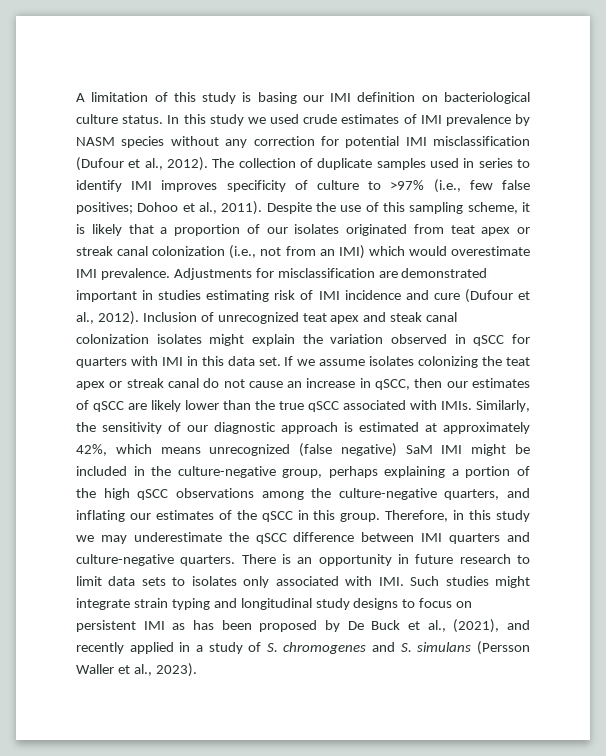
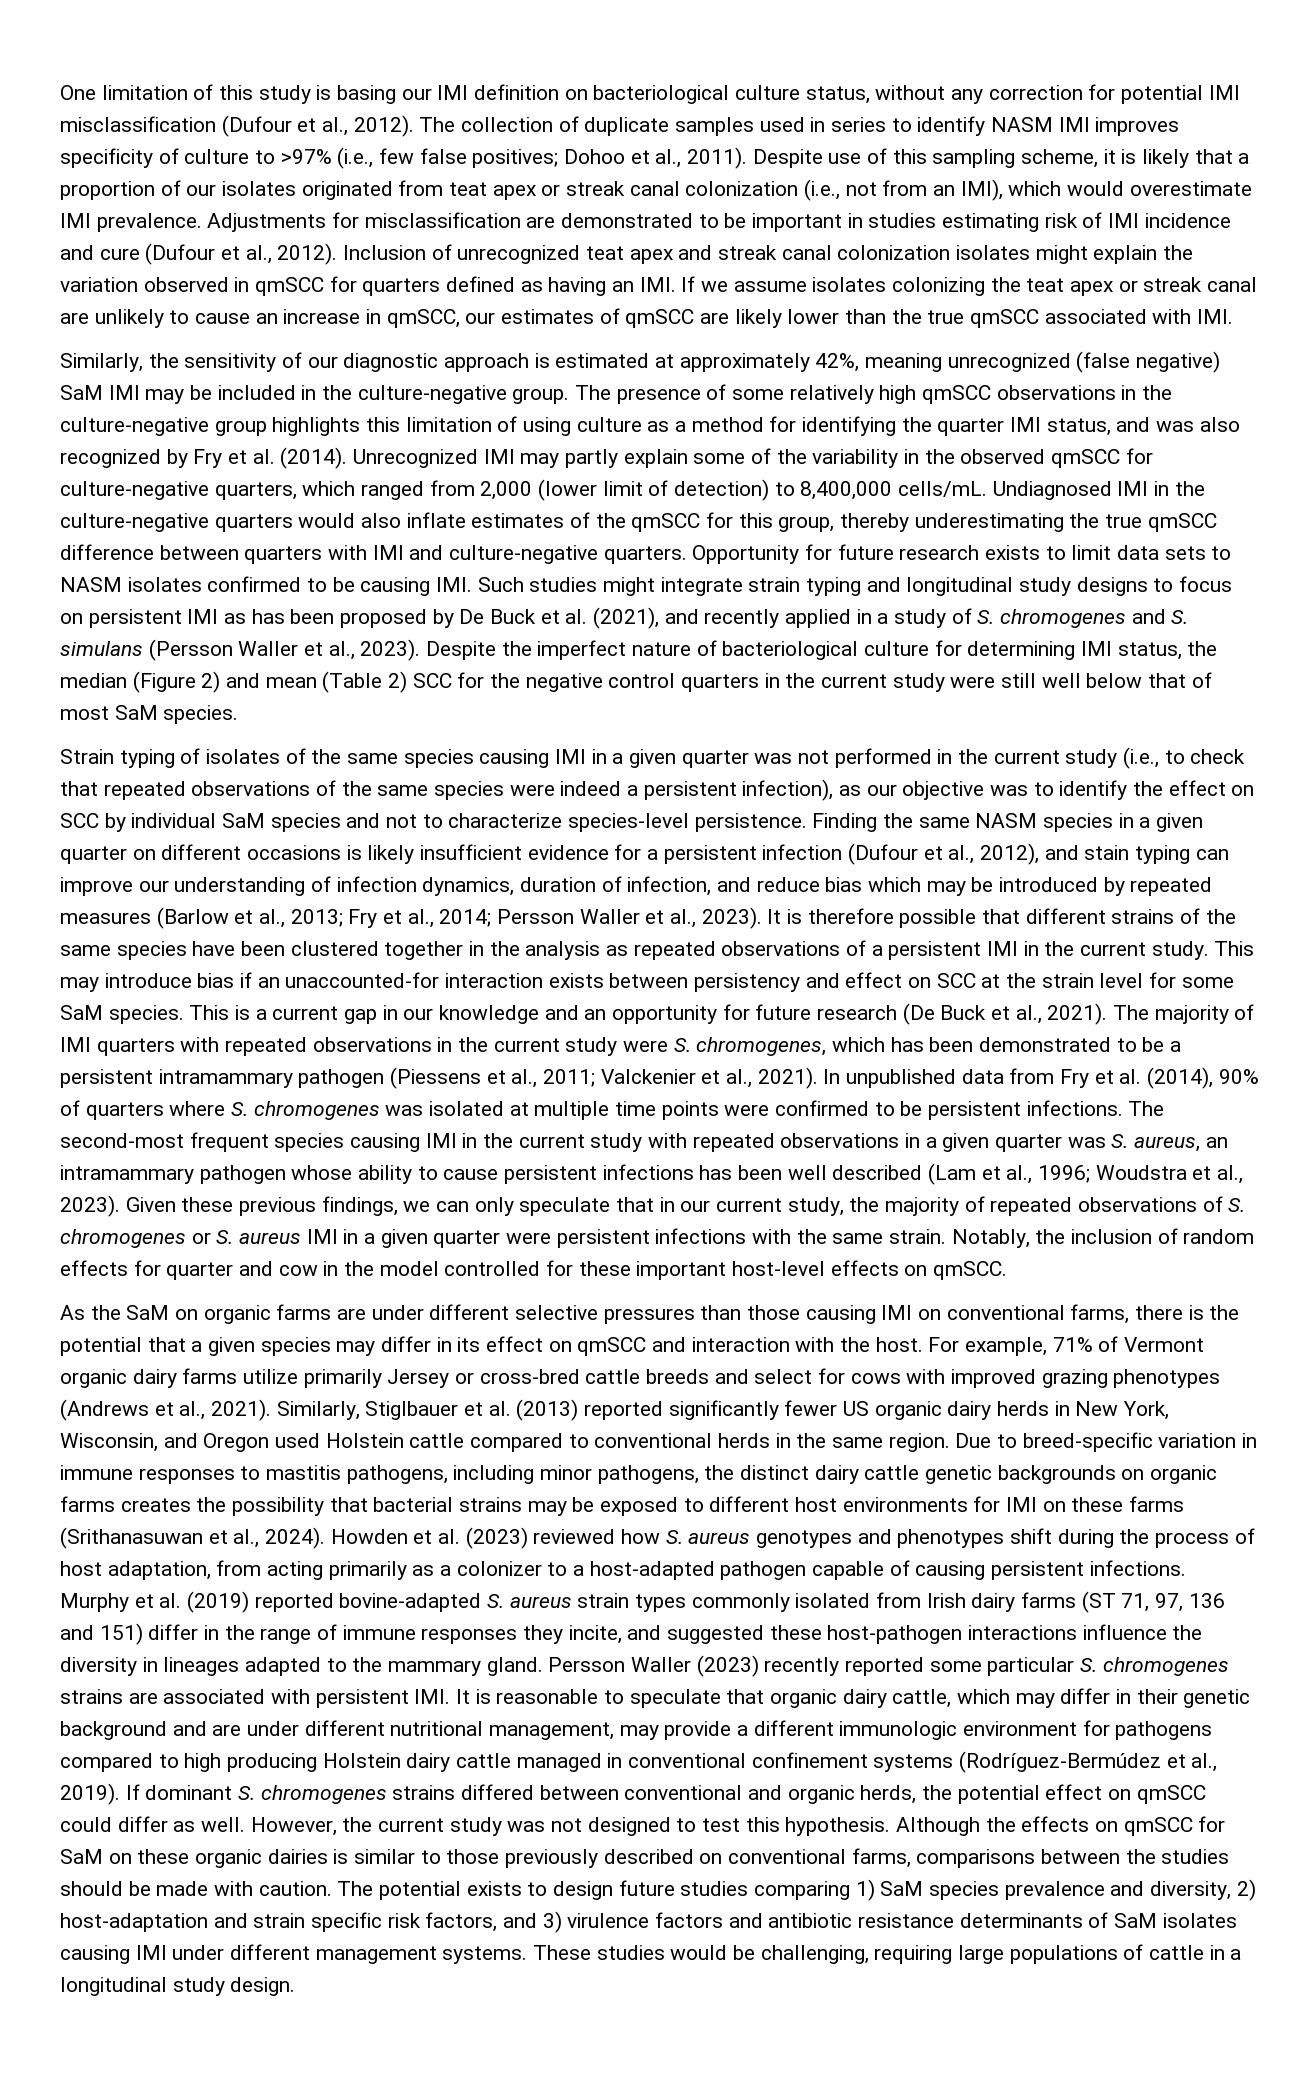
- A limitation of this study is basing our IMI definition on bacteriological culture status. In this study we used crude estimates of IMI prevalence by NASM species without any correction for potential IMI misclassification (Dufour et al., 2012).
+ One limitation of this study is basing our IMI definition on bacteriological culture status, without any correction for potential IMI misclassification (Dufour et al., 2012).
- The collection of duplicate samples used in series to identify IMI improves specificity of culture to >97% (i.e., few false positives; Dohoo et al., 2011).
+ The collection of duplicate samples used in series to identify NASM IMI improves specificity of culture to >97% (i.e., few false positives; Dohoo et al., 2011).
- Despite the use of this sampling scheme, it is likely that a proportion of our isolates originated from teat apex or streak canal colonization (i.e., not from an IMI) which would overestimate IMI prevalence.
+ Despite use of this sampling scheme, it is likely that a proportion of our isolates originated from teat apex or streak canal colonization (i.e., not from an IMI), which would overestimate IMI prevalence.
- Adjustments for misclassification are demonstrated important in studies estimating risk of IMI incidence and cure (Dufour et al., 2012).
+ Adjustments for misclassification are demonstrated to be important in studies estimating risk of IMI incidence and cure (Dufour et al., 2012).
- Inclusion of unrecognized teat apex and steak canal colonization isolates might explain the variation observed in qSCC for quarters with IMI in this data set. If we assume isolates colonizing the teat apex or streak canal do not cause an increase in qSCC, then our estimates of qSCC are likely lower than the true qSCC associated with IMIs. Similarly, the sensitivity of our diagnostic approach is estimated at approximately 42%, which means unrecognized (false negative) SaM IMI might be included in the culture-negative group, perhaps explaining a portion of the high qSCC observations among the culture-negative quarters, and inflating our estimates of the qSCC in this group. Therefore, in this study we may underestimate the qSCC difference between IMI quarters and culture-negative quarters. There is an opportunity in future research to limit data sets to isolates only associated with IMI. Such studies might integrate strain typing and longitudinal study designs to focus on persistent IMI as has been proposed by De Buck et al., (2021), and recently applied in a study of S. chromogenes and S. simulans (Persson Waller et al., 2023).
+ Inclusion of unrecognized teat apex and streak canal colonization isolates might explain the variation observed in qmSCC for quarters defined as having an IMI. If we assume isolates colonizing the teat apex or streak canal are unlikely to cause an increase in qmSCC, our estimates of qmSCC are likely lower than the true qmSCC associated with IMI.
+ Similarly, the sensitivity of our diagnostic approach is estimated at approximately 42%, meaning unrecognized (false negative) SaM IMI may be included in the culture-negative group. The presence of some relatively high qmSCC observations in the culture-negative group highlights this limitation of using culture as a method for identifying the quarter IMI status, and was also recognized by Fry et al. (2014). Unrecognized IMI may partly explain some of the variability in the observed qmSCC for culture-negative quarters, which ranged from 2,000 (lower limit of detection) to 8,400,000 cells/mL. Undiagnosed IMI in the culture-negative quarters would also inflate estimates of the qmSCC for this group, thereby underestimating the true qmSCC difference between quarters with IMI and culture-negative quarters. Opportunity for future research exists to limit data sets to NASM isolates confirmed to be causing IMI. Such studies might integrate strain typing and longitudinal study designs to focus on persistent IMI as has been proposed by De Buck et al. (2021), and recently applied in a study of S. chromogenes and S. simulans (Persson Waller et al., 2023).
+ Despite the imperfect nature of bacteriological culture for determining IMI status, the median (Figure 2) and mean (Table 2) SCC for the negative control quarters in the current study were still well below that of most SaM species.
+ Strain typing of isolates of the same species causing IMI in a given quarter was not performed in the current study (i.e., to check that repeated observations of the same species were indeed a persistent infection), as our objective was to identify the effect on SCC by individual SaM species and not to characterize species-level persistence. Finding the same NASM species in a given quarter on different occasions is likely insufficient evidence for a persistent infection (Dufour et al., 2012), and stain typing can improve our understanding of infection dynamics, duration of infection, and reduce bias which may be introduced by repeated measures (Barlow et al., 2013; Fry et al., 2014; Persson Waller et al., 2023). It is therefore possible that different strains of the same species have been clustered together in the analysis as repeated observations of a persistent IMI in the current study. This may introduce bias if an unaccounted-for interaction exists between persistency and effect on SCC at the strain level for some SaM species. This is a current gap in our knowledge and an opportunity for future research (De Buck et al., 2021). The majority of IMI quarters with repeated observations in the current study were S. chromogenes, which has been demonstrated to be a persistent intramammary pathogen (Piessens et al., 2011; Valckenier et al., 2021). In unpublished data from Fry et al. (2014), 90% of quarters where S. chromogenes was isolated at multiple time points were confirmed to be persistent infections. The second-most frequent species causing IMI in the current study with repeated observations in a given quarter was S. aureus, an intramammary pathogen whose ability to cause persistent infections has been well described (Lam et al., 1996; Woudstra et al., 2023). Given these previous findings, we can only speculate that in our current study, the majority of repeated observations of S. chromogenes or S. aureus IMI in a given quarter were persistent infections with the same strain. Notably, the inclusion of random effects for quarter and cow in the model controlled for these important host-level effects on qmSCC.
+ As the SaM on organic farms are under different selective pressures than those causing IMI on conventional farms, there is the potential that a given species may differ in its effect on qmSCC and interaction with the host. For example, 71% of Vermont organic dairy farms utilize primarily Jersey or cross-bred cattle breeds and select for cows with improved grazing phenotypes (Andrews et al., 2021). Similarly, Stiglbauer et al. (2013) reported significantly fewer US organic dairy herds in New York, Wisconsin, and Oregon used Holstein cattle compared to conventional herds in the same region. Due to breed-specific variation in immune responses to mastitis pathogens, including minor pathogens, the distinct dairy cattle genetic backgrounds on organic farms creates the possibility that bacterial strains may be exposed to different host environments for IMI on these farms (Srithanasuwan et al., 2024). Howden et al. (2023) reviewed how S. aureus genotypes and phenotypes shift during the process of host adaptation, from acting primarily as a colonizer to a host-adapted pathogen capable of causing persistent infections. Murphy et al. (2019) reported bovine-adapted S. aureus strain types commonly isolated from Irish dairy farms (ST 71, 97, 136 and 151) differ in the range of immune responses they incite, and suggested these host-pathogen interactions influence the diversity in lineages adapted to the mammary gland. Persson Waller (2023) recently reported some particular S. chromogenes strains are associated with persistent IMI. It is reasonable to speculate that organic dairy cattle, which may differ in their genetic background and are under different nutritional management, may provide a different immunologic environment for pathogens compared to high producing Holstein dairy cattle managed in conventional confinement systems (Rodríguez-Bermúdez et al., 2019). If dominant S. chromogenes strains differed between conventional and organic herds, the potential effect on qmSCC could differ as well. However, the current study was not designed to test this hypothesis. Although the effects on qmSCC for SaM on these organic dairies is similar to those previously described on conventional farms, comparisons between the studies should be made with caution. The potential exists to design future studies comparing 1) SaM species prevalence and diversity, 2) host-adaptation and strain specific risk factors, and 3) virulence factors and antibiotic resistance determinants of SaM isolates causing IMI under different management systems. These studies would be challenging, requiring large populations of cattle in a longitudinal study design.

